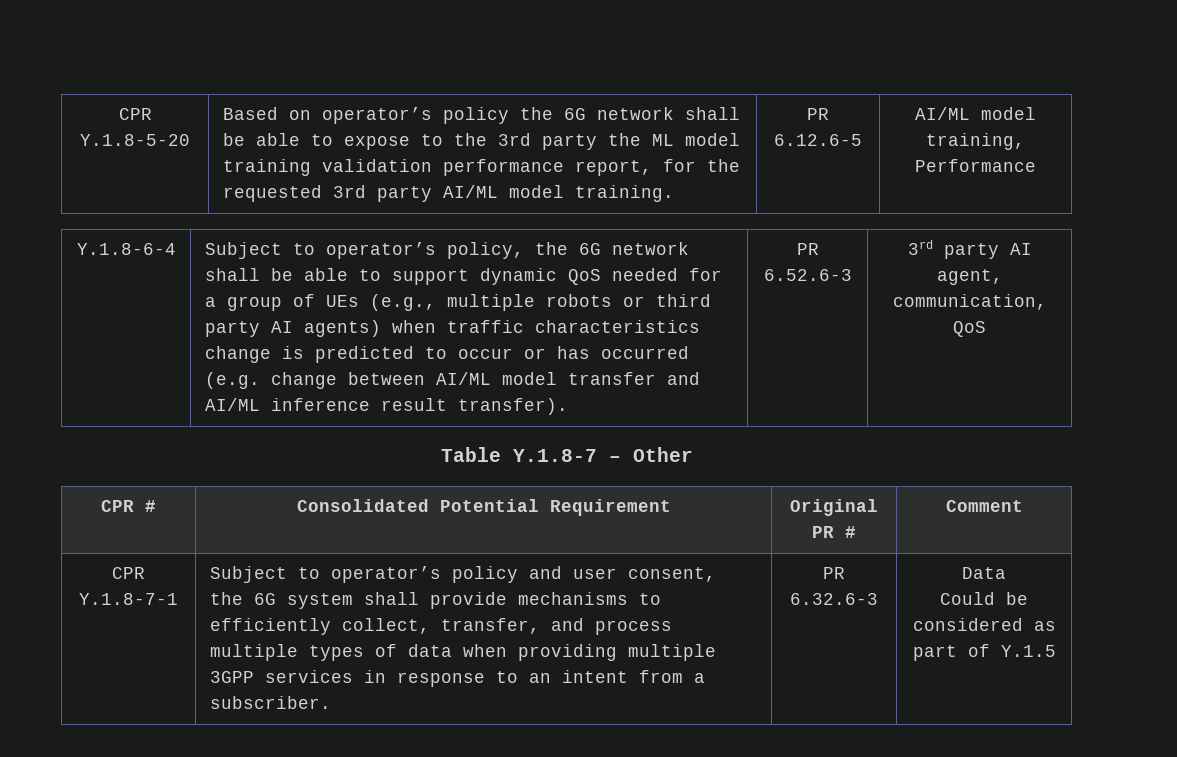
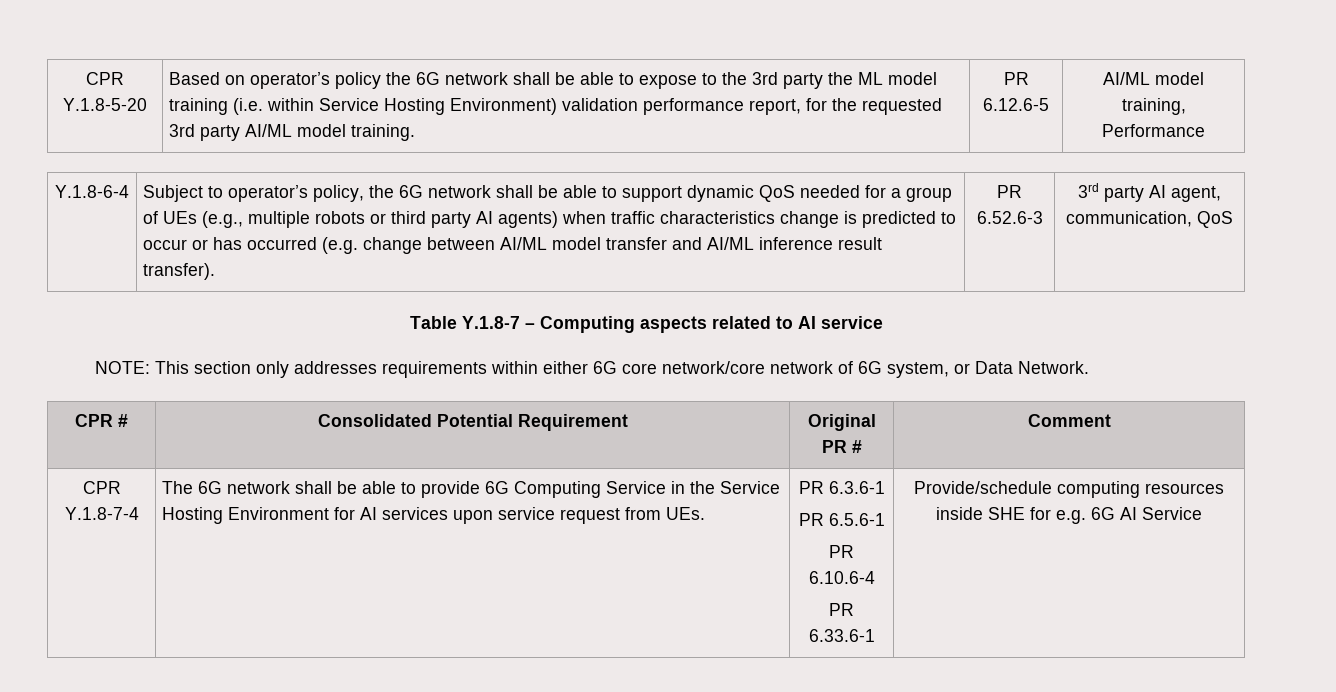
- Based on operator’s policy the 6G network shall be able to expose to the 3rd party the ML model training validation performance report, for the requested 3rd party AI/ML model training.
+ Based on operator’s policy the 6G network shall be able to expose to the 3rd party the ML model training (i.e. within Service Hosting Environment) validation performance report, for the requested 3rd party AI/ML model training.
- Table Y.1.8-7 – Other
+ Table Y.1.8-7 – Computing aspects related to AI service
+ NOTE: This section only addresses requirements within either 6G core network/core network of 6G system, or Data Network.
- CPR Y.1.8-7-1 | Subject to operator’s policy and user consent, the 6G system shall provide mechanisms to efficiently collect, transfer, and process multiple types of data when providing multiple 3GPP services in response to an intent from a subscriber. | PR 6.32.6-3 | Data
- Could be considered as part of Y.1.5
+ CPR Y.1.8-7-4 | The 6G network shall be able to provide 6G Computing Service in the Service Hosting Environment for AI services upon service request from UEs. | PR 6.3.6-1
+ PR 6.5.6-1
+ PR 6.10.6-4
+ PR 6.33.6-1 | Provide/schedule computing resources inside SHE for e.g. 6G AI Service

